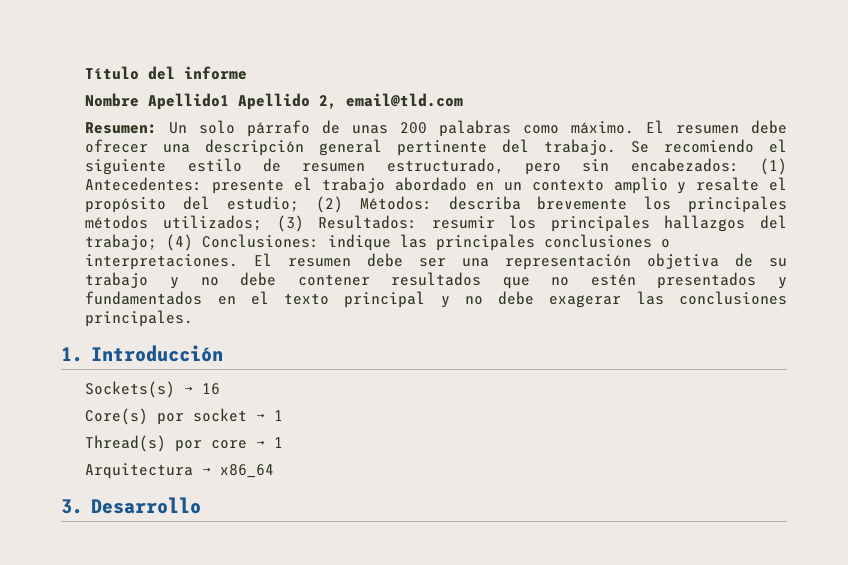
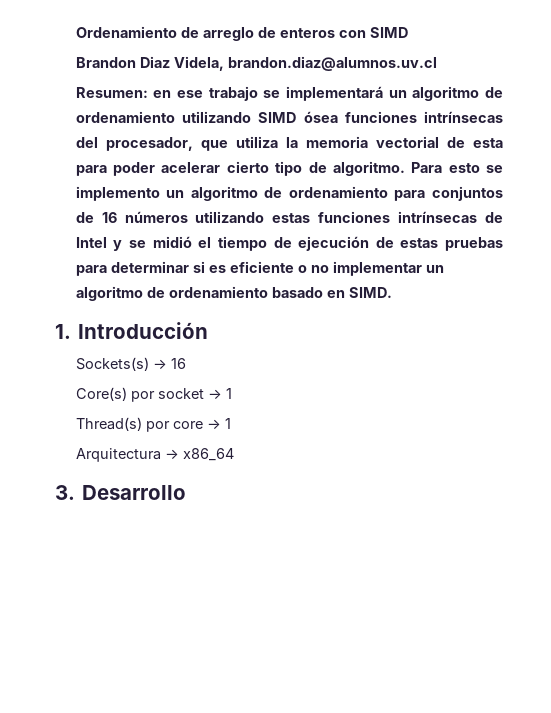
- Título del informe
- Nombre Apellido1 Apellido 2, email@tld.com
- Resumen: Un solo párrafo de unas 200 palabras como máximo. El resumen debe ofrecer una descripción general pertinente del trabajo. Se recomiendo el siguiente estilo de resumen estructurado, pero sin encabezados: (1) Antecedentes: presente el trabajo abordado en un contexto amplio y resalte el propósito del estudio; (2) Métodos: describa brevemente los principales métodos utilizados; (3) Resultados: resumir los principales hallazgos del trabajo; (4) Conclusiones: indique las principales conclusiones o interpretaciones. El resumen debe ser una representación objetiva de su trabajo y no debe contener resultados que no estén presentados y fundamentados en el texto principal y no debe exagerar las conclusiones principales.
+ Ordenamiento de arreglo de enteros con SIMD
+ Brandon Diaz Videla, brandon.diaz@alumnos.uv.cl
+ Resumen: en ese trabajo se implementará un algoritmo de ordenamiento utilizando SIMD ósea funciones intrínsecas del procesador, que utiliza la memoria vectorial de esta para poder acelerar cierto tipo de algoritmo. Para esto se implemento un algoritmo de ordenamiento para conjuntos de 16 números utilizando estas funciones intrínsecas de Intel y se midió el tiempo de ejecución de estas pruebas para determinar si es eficiente o no implementar un algoritmo de ordenamiento basado en SIMD.

